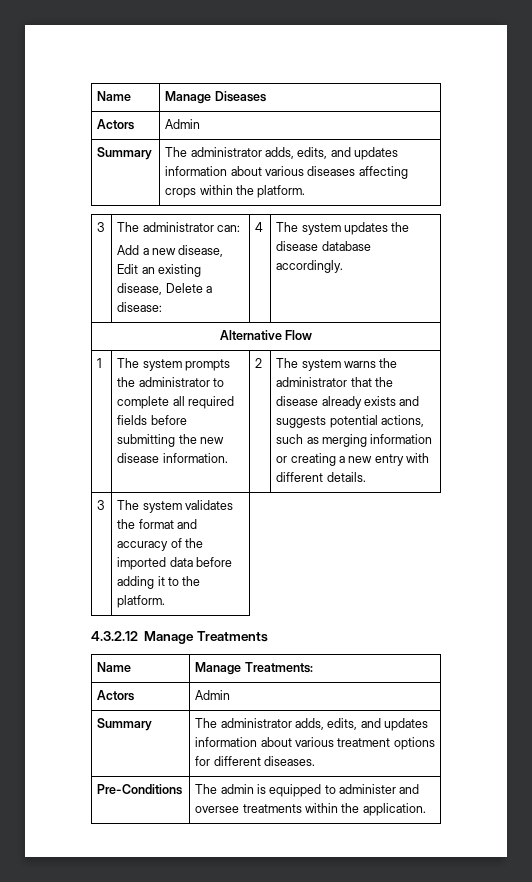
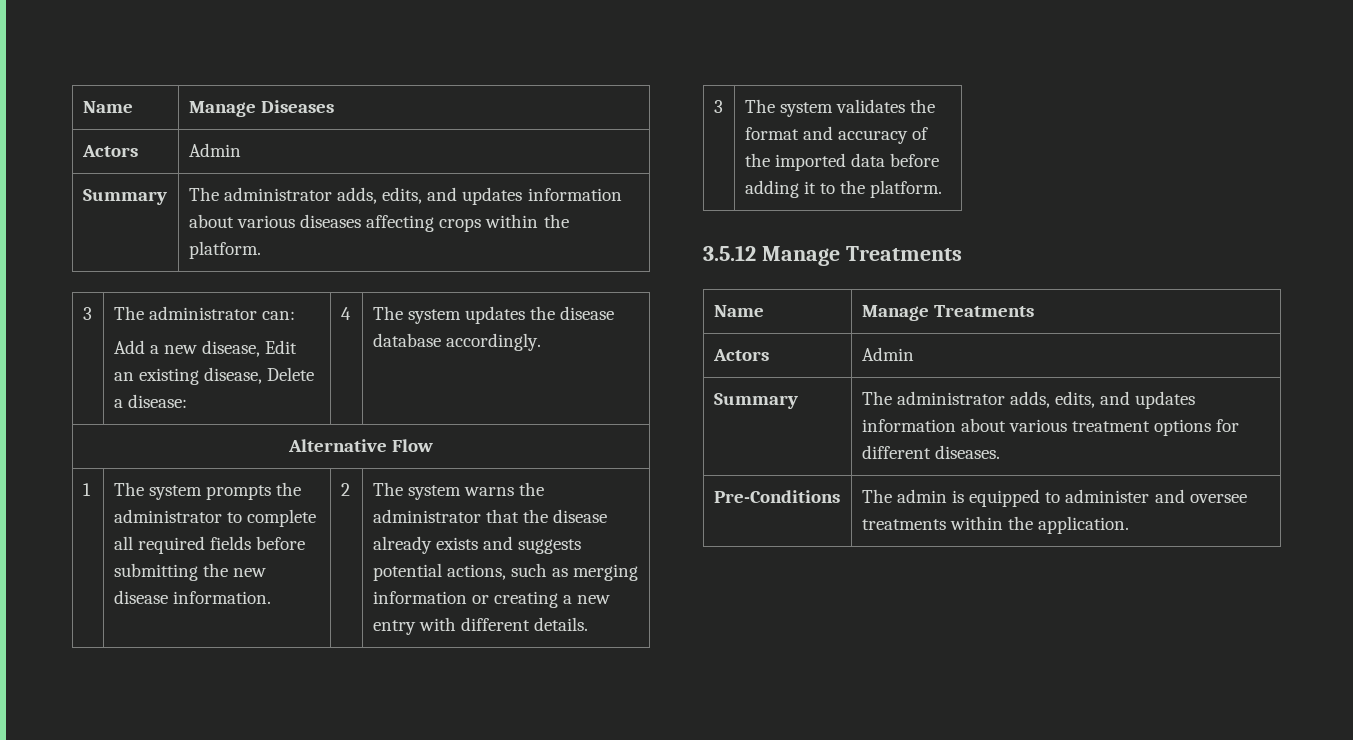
- 4.3.2.12 Manage Treatments
+ 3.5.12 Manage Treatments
- Name | Manage Treatments:
+ Name | Manage Treatments

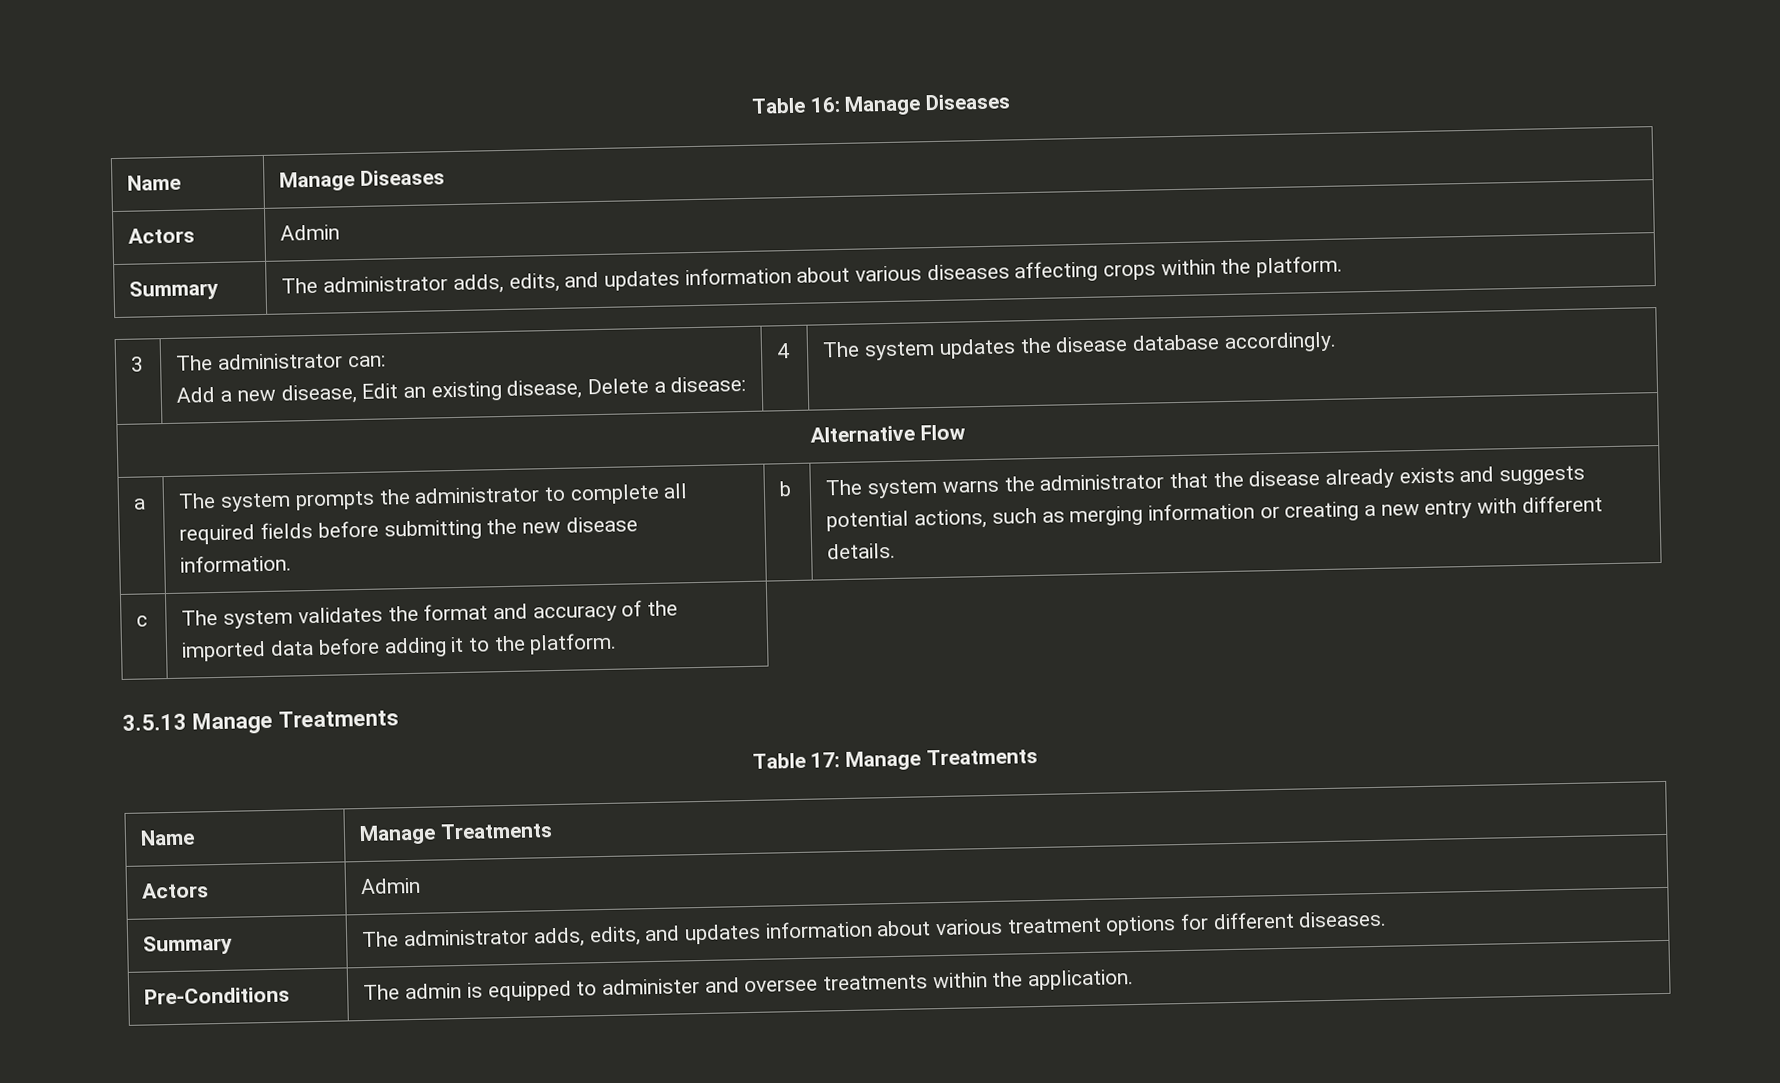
+ Table 16: Manage Diseases
  Alternative Flow
- 1
+ a
- 2
+ b
- 3 | The system validates the format and accuracy of the imported data before adding it to the platform.
+ c | The system validates the format and accuracy of the imported data before adding it to the platform.
- 3.5.12 Manage Treatments
+ 3.5.13 Manage Treatments
+ Table 17: Manage Treatments

